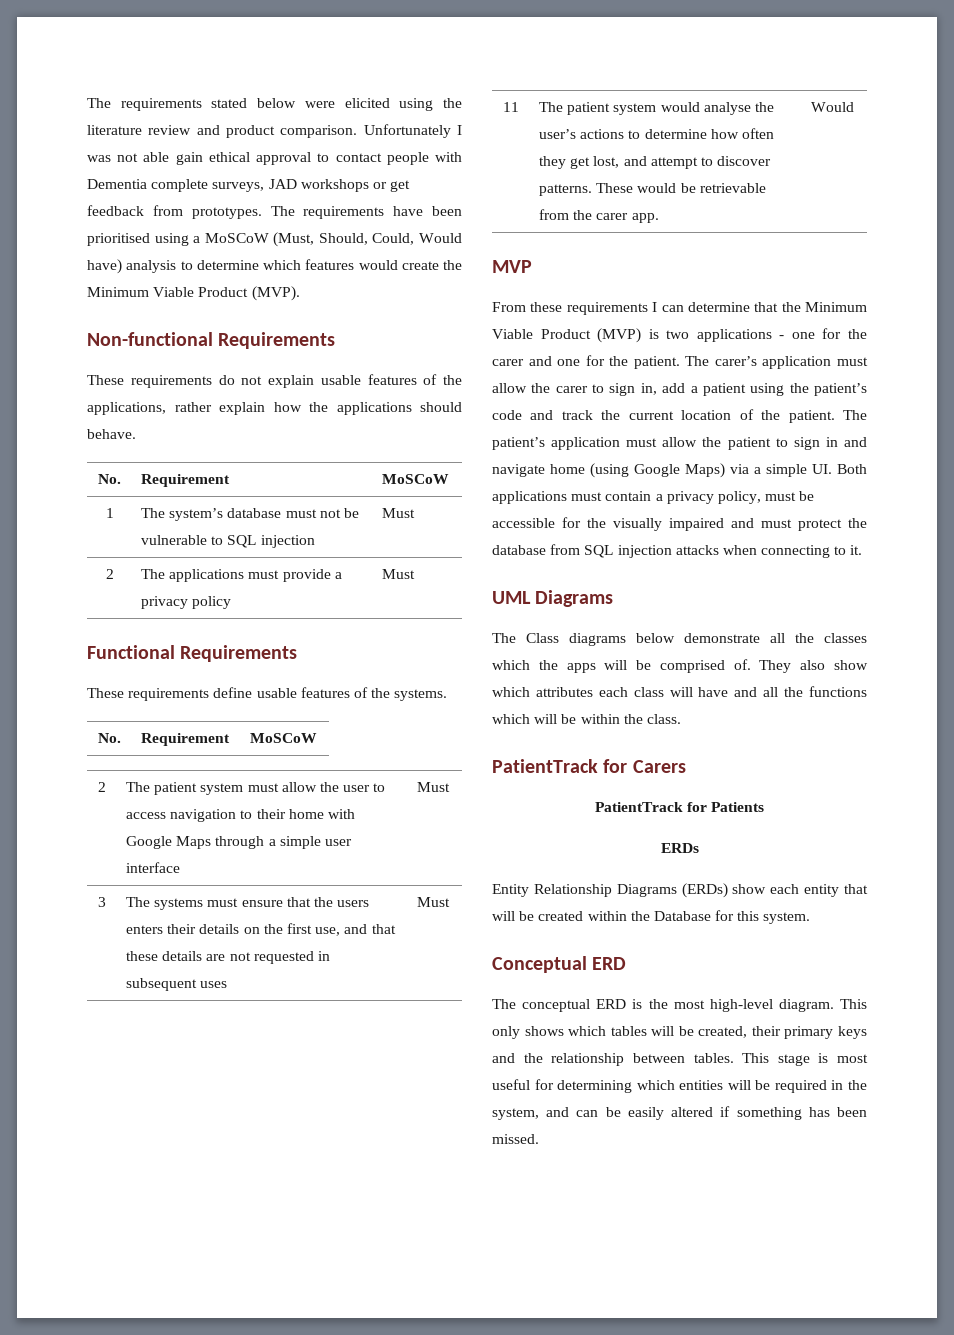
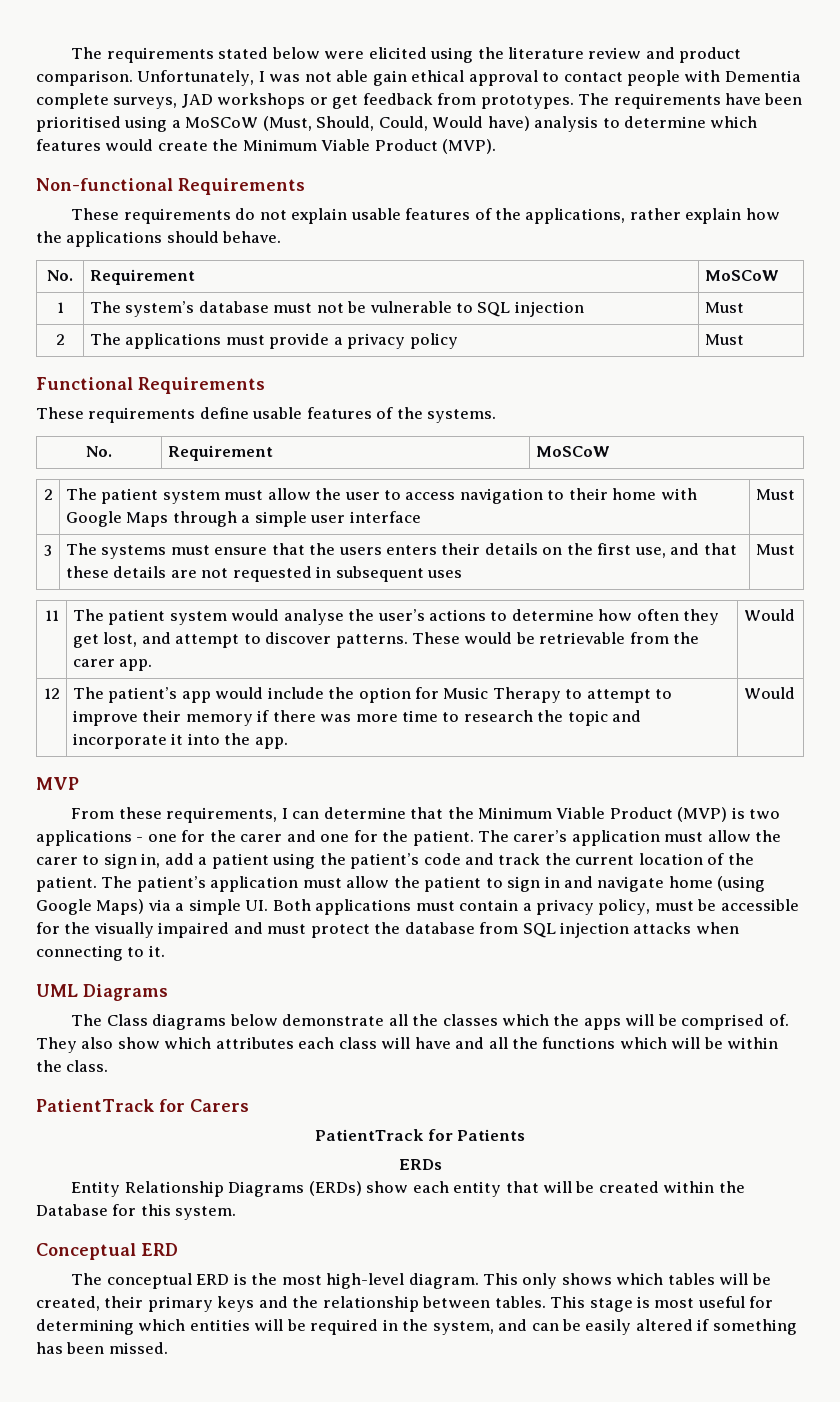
- Unfortunately I was not able gain ethical approval to contact people with Dementia complete surveys, JAD workshops or get feedback from prototypes.
+ Unfortunately, I was not able gain ethical approval to contact people with Dementia complete surveys, JAD workshops or get feedback from prototypes.
+ 12 | The patient’s app would include the option for Music Therapy to attempt to improve their memory if there was more time to research the topic and incorporate it into the app. | Would
- From these requirements I can determine that the Minimum Viable Product (MVP) is two applications - one for the carer and one for the patient.
+ From these requirements, I can determine that the Minimum Viable Product (MVP) is two applications - one for the carer and one for the patient.

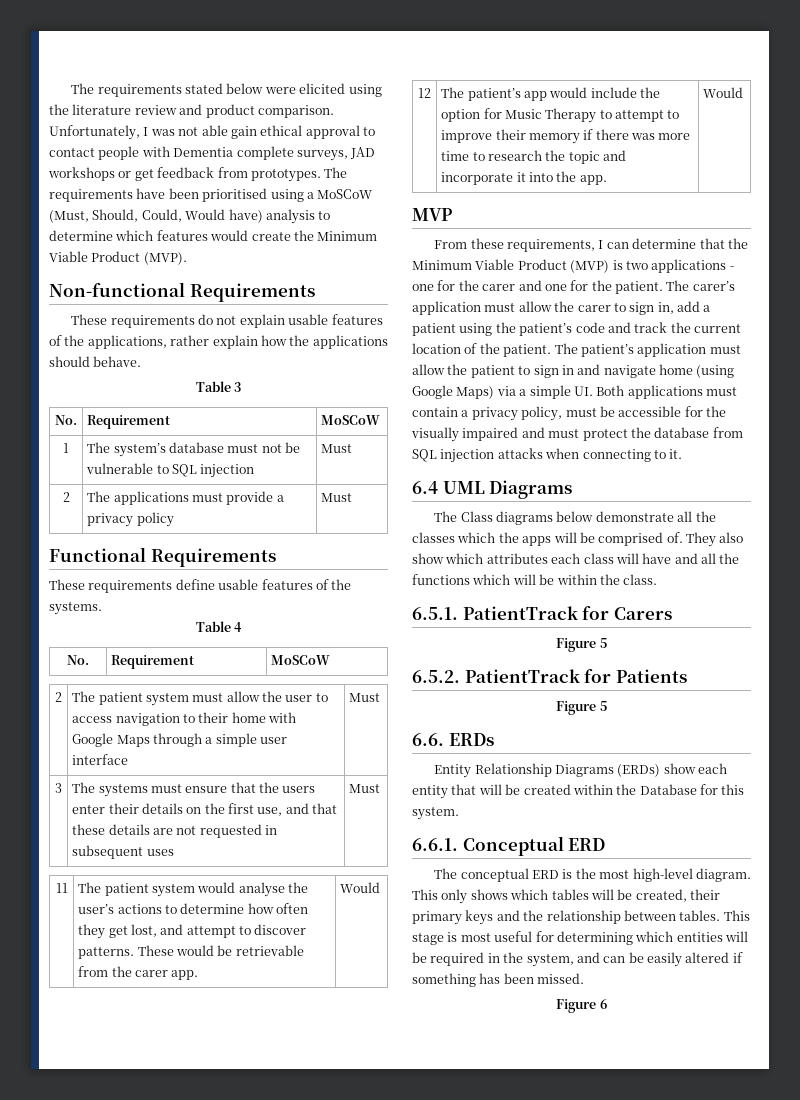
+ Table 3
+ Table 4
- 3 | The systems must ensure that the users enters their details on the first use, and that these details are not requested in subsequent uses | Must
+ 3 | The systems must ensure that the users enter their details on the first use, and that these details are not requested in subsequent uses | Must
- UML Diagrams
+ 6.4 UML Diagrams
- PatientTrack for Carers
- PatientTrack for Patients
- ERDs
+ 6.5.1. PatientTrack for Carers
+ Figure 5
+ 6.5.2. PatientTrack for Patients
+ Figure 5
+ 6.6. ERDs
- Conceptual ERD
+ 6.6.1. Conceptual ERD
+ Figure 6

